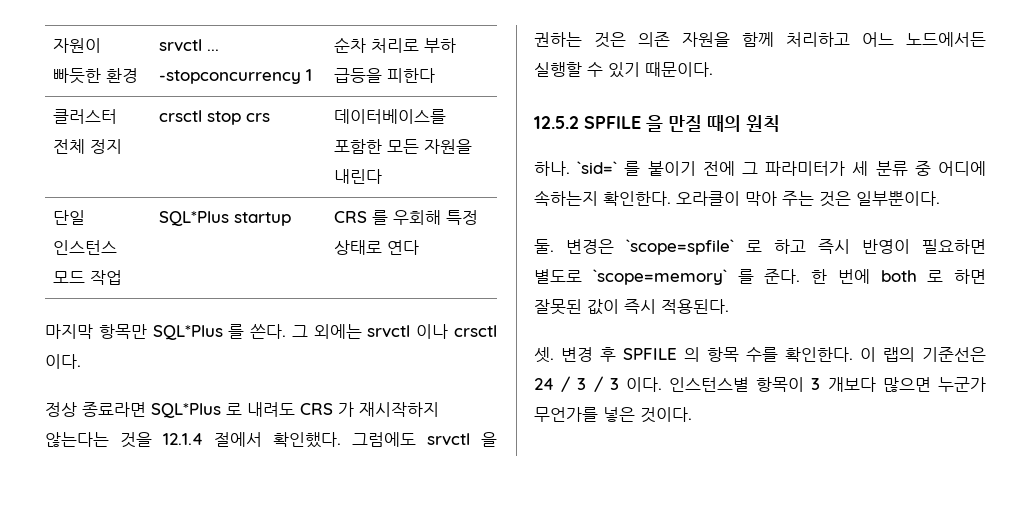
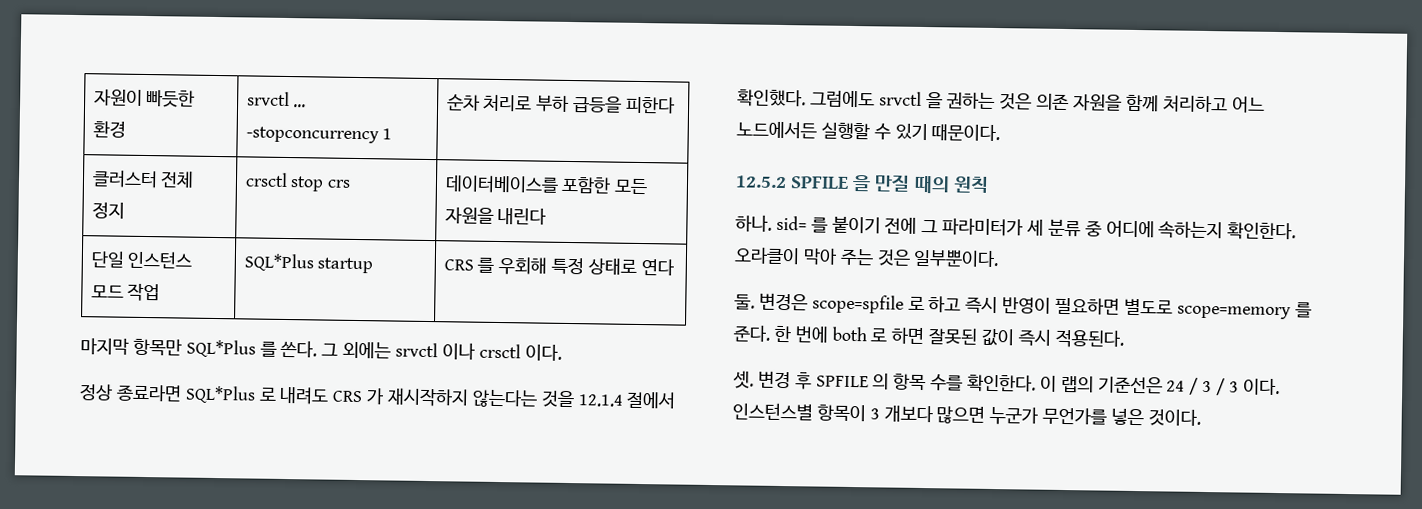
- 하나. `sid=` 를 붙이기 전에 그 파라미터가 세 분류 중 어디에 속하는지 확인한다.
+ 하나. sid= 를 붙이기 전에 그 파라미터가 세 분류 중 어디에 속하는지 확인한다.
- 변경은 `scope=spfile` 로 하고 즉시 반영이 필요하면 별도로 `scope=memory` 를 준다.
+ 변경은 scope=spfile 로 하고 즉시 반영이 필요하면 별도로 scope=memory 를 준다.

